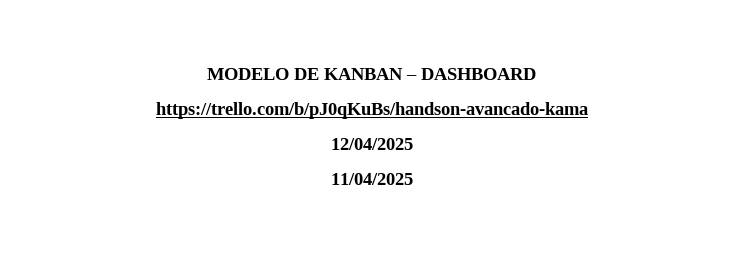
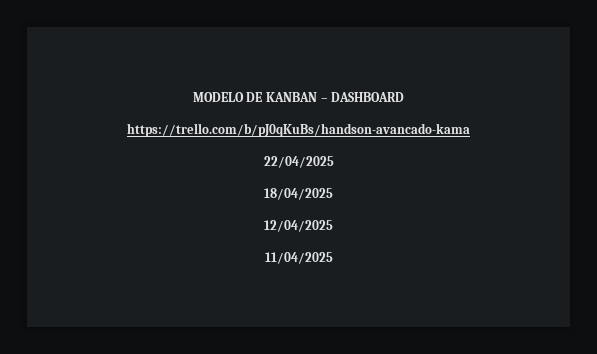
+ 22/04/2025
+ 18/04/2025

